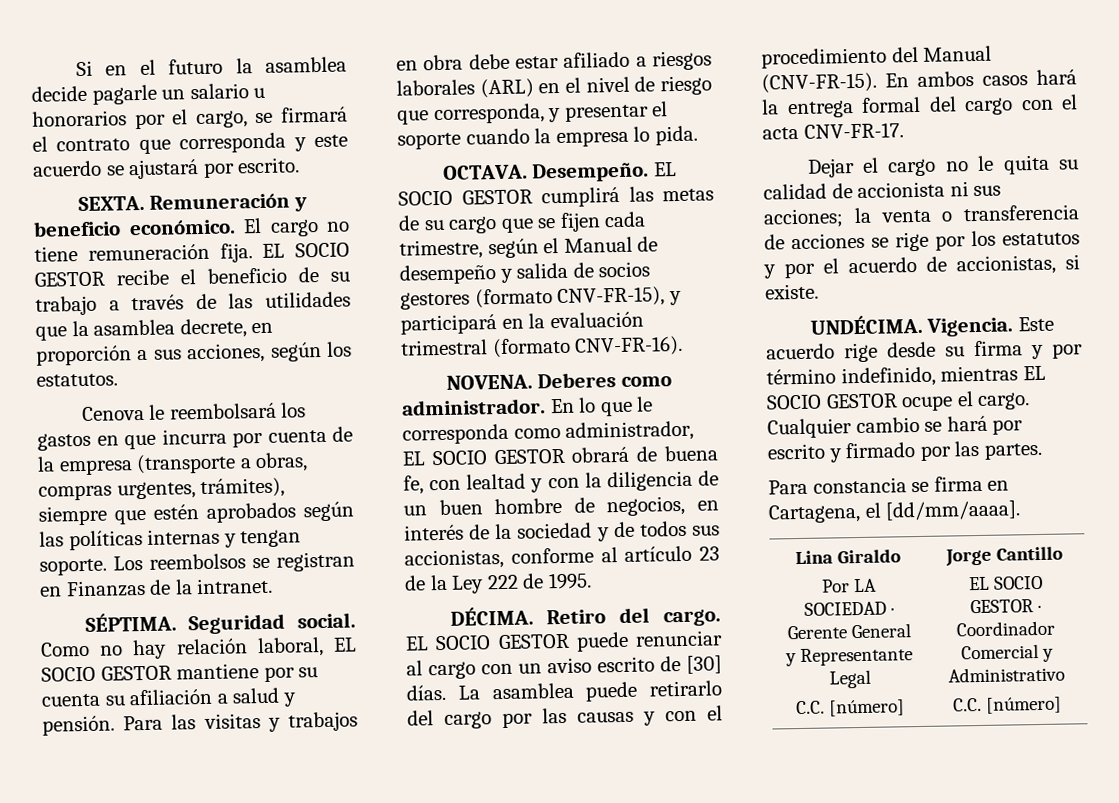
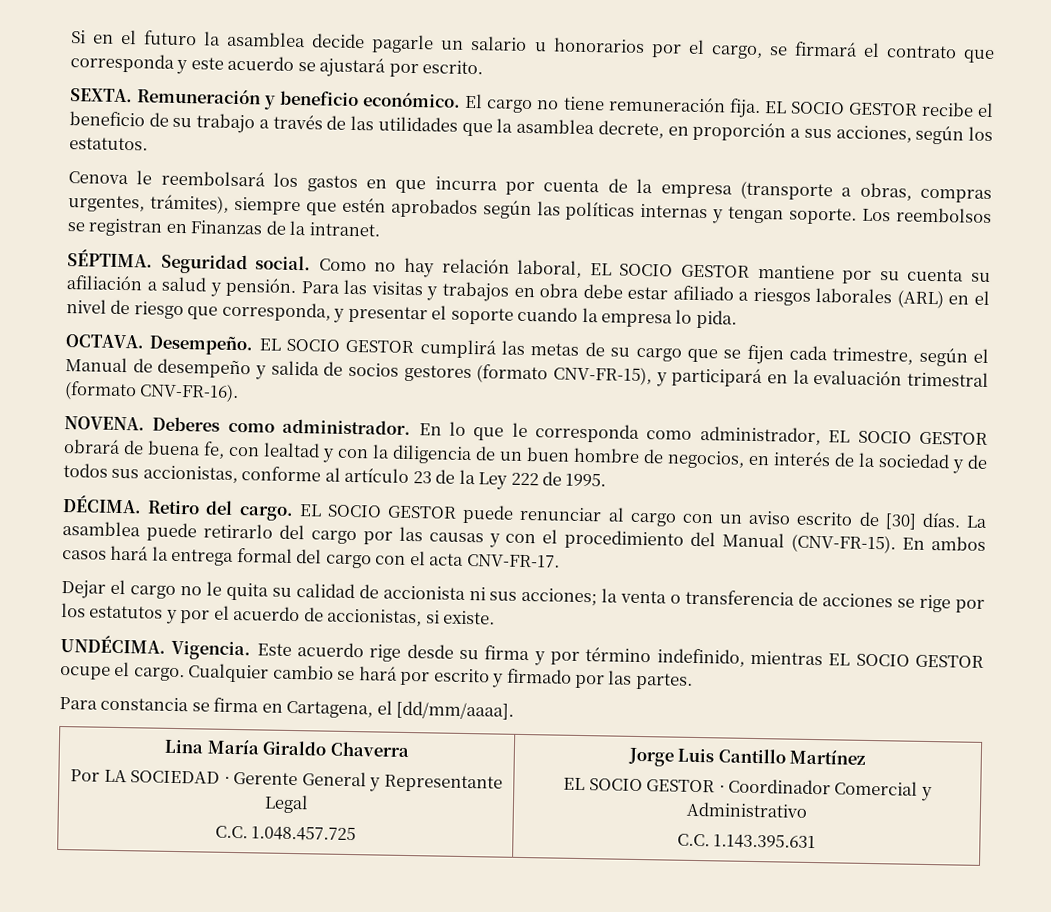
- Lina Giraldo
+ Lina María Giraldo Chaverra
  Por LA SOCIEDAD · Gerente General y Representante Legal
- C.C. [número] | Jorge Cantillo
+ C.C. 1.048.457.725 | Jorge Luis Cantillo Martínez
  EL SOCIO GESTOR · Coordinador Comercial y Administrativo
- C.C. [número]
+ C.C. 1.143.395.631

